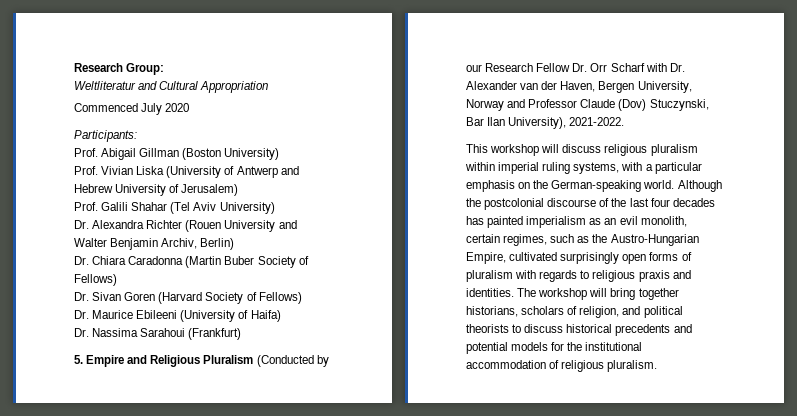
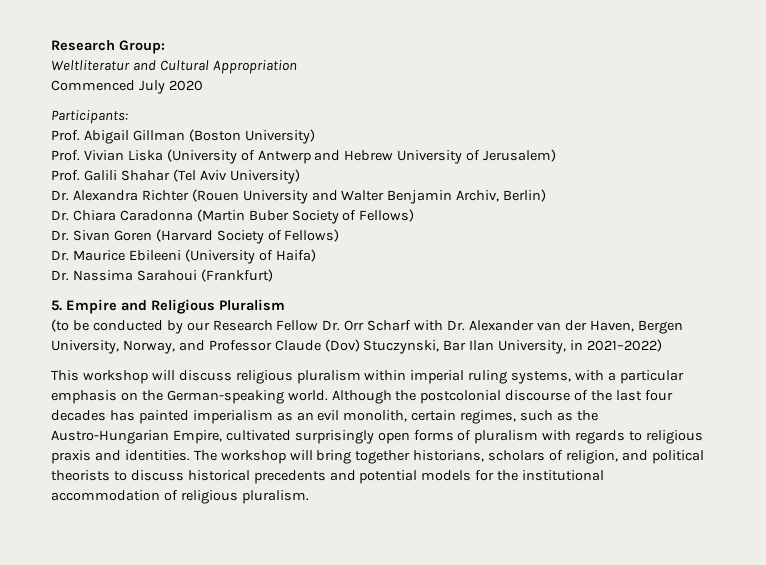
- 5. Empire and Religious Pluralism (Conducted by our Research Fellow Dr. Orr Scharf with Dr. Alexander van der Haven, Bergen University, Norway and Professor Claude (Dov) Stuczynski, Bar Ilan University), 2021-2022.
+ 5. Empire and Religious Pluralism
+ (to be conducted by our Research Fellow Dr. Orr Scharf with Dr. Alexander van der Haven, Bergen University, Norway, and Professor Claude (Dov) Stuczynski, Bar Ilan University, in 2021–2022)

